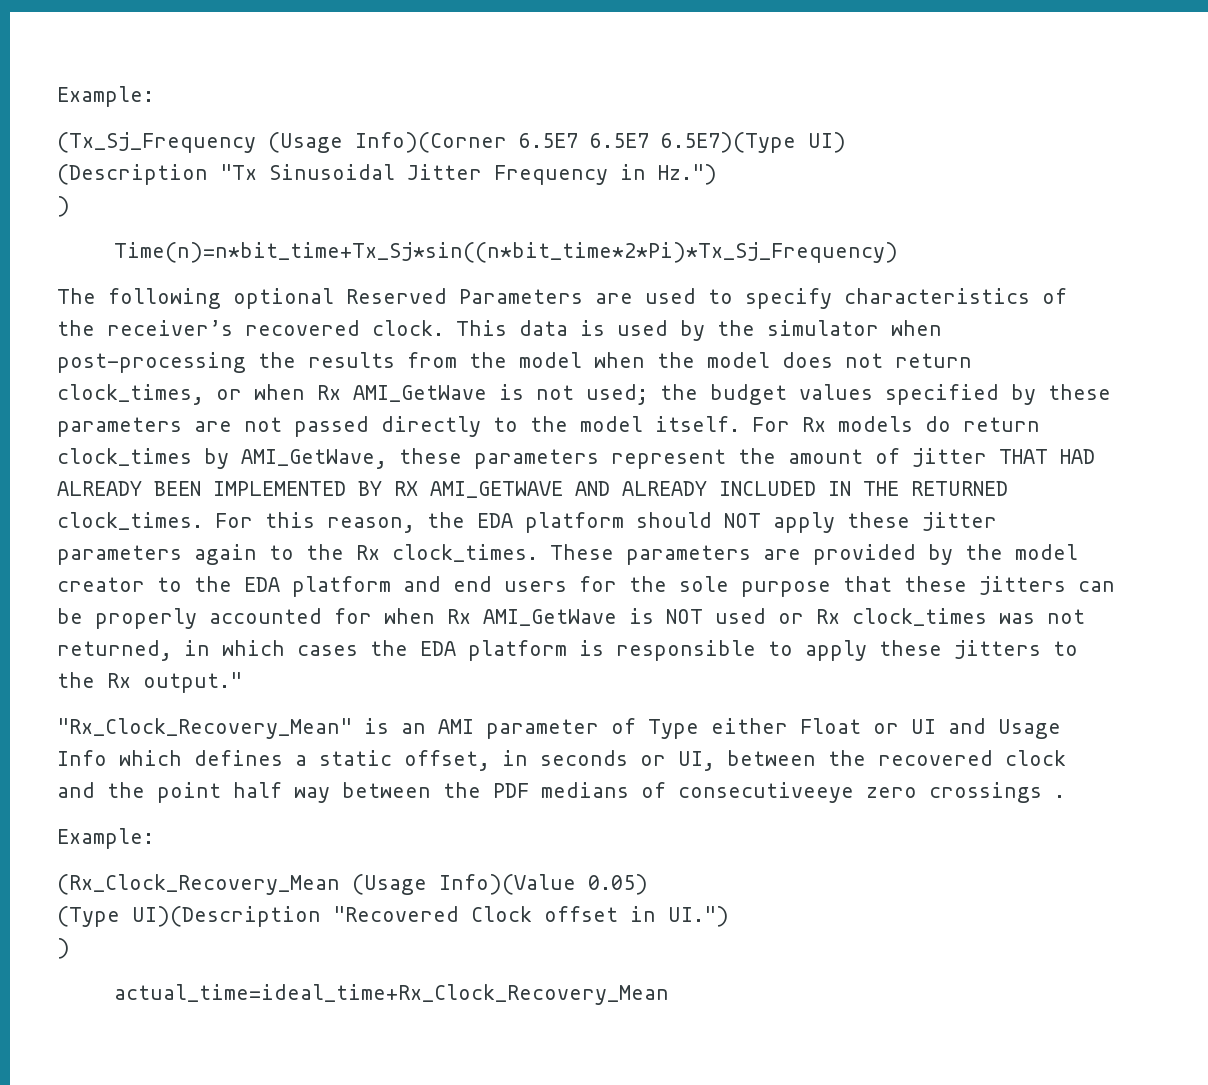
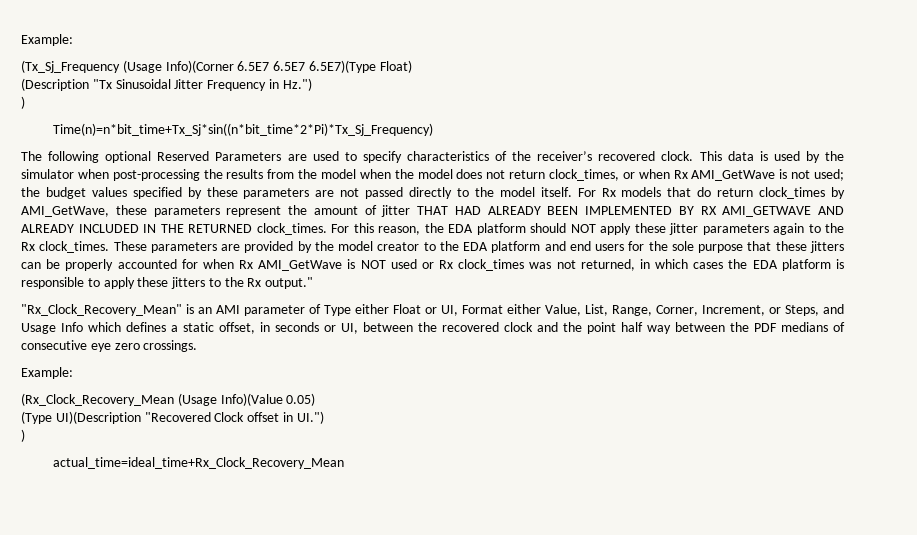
- (Tx_Sj_Frequency (Usage Info)(Corner 6.5E7 6.5E7 6.5E7)(Type UI)
+ (Tx_Sj_Frequency (Usage Info)(Corner 6.5E7 6.5E7 6.5E7)(Type Float)
- For Rx models do return clock_times by AMI_GetWave, these parameters represent the amount of jitter THAT HAD ALREADY BEEN IMPLEMENTED BY RX AMI_GETWAVE AND ALREADY INCLUDED IN THE RETURNED clock_times.
+ For Rx models that do return clock_times by AMI_GetWave, these parameters represent the amount of jitter THAT HAD ALREADY BEEN IMPLEMENTED BY RX AMI_GETWAVE AND ALREADY INCLUDED IN THE RETURNED clock_times.
- "Rx_Clock_Recovery_Mean" is an AMI parameter of Type either Float or UI and Usage Info which defines a static offset, in seconds or UI, between the recovered clock and the point half way between the PDF medians of consecutiveeye zero crossings .
+ "Rx_Clock_Recovery_Mean" is an AMI parameter of Type either Float or UI, Format either Value, List, Range, Corner, Increment, or Steps, and Usage Info which defines a static offset, in seconds or UI, between the recovered clock and the point half way between the PDF medians of consecutive eye zero crossings.

